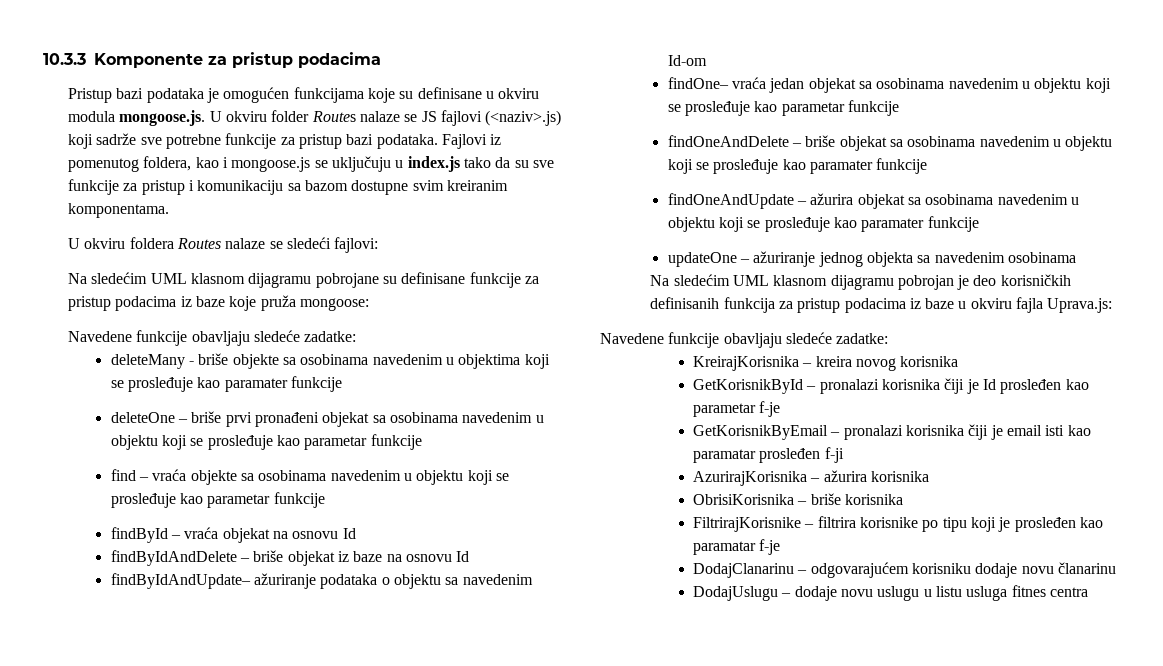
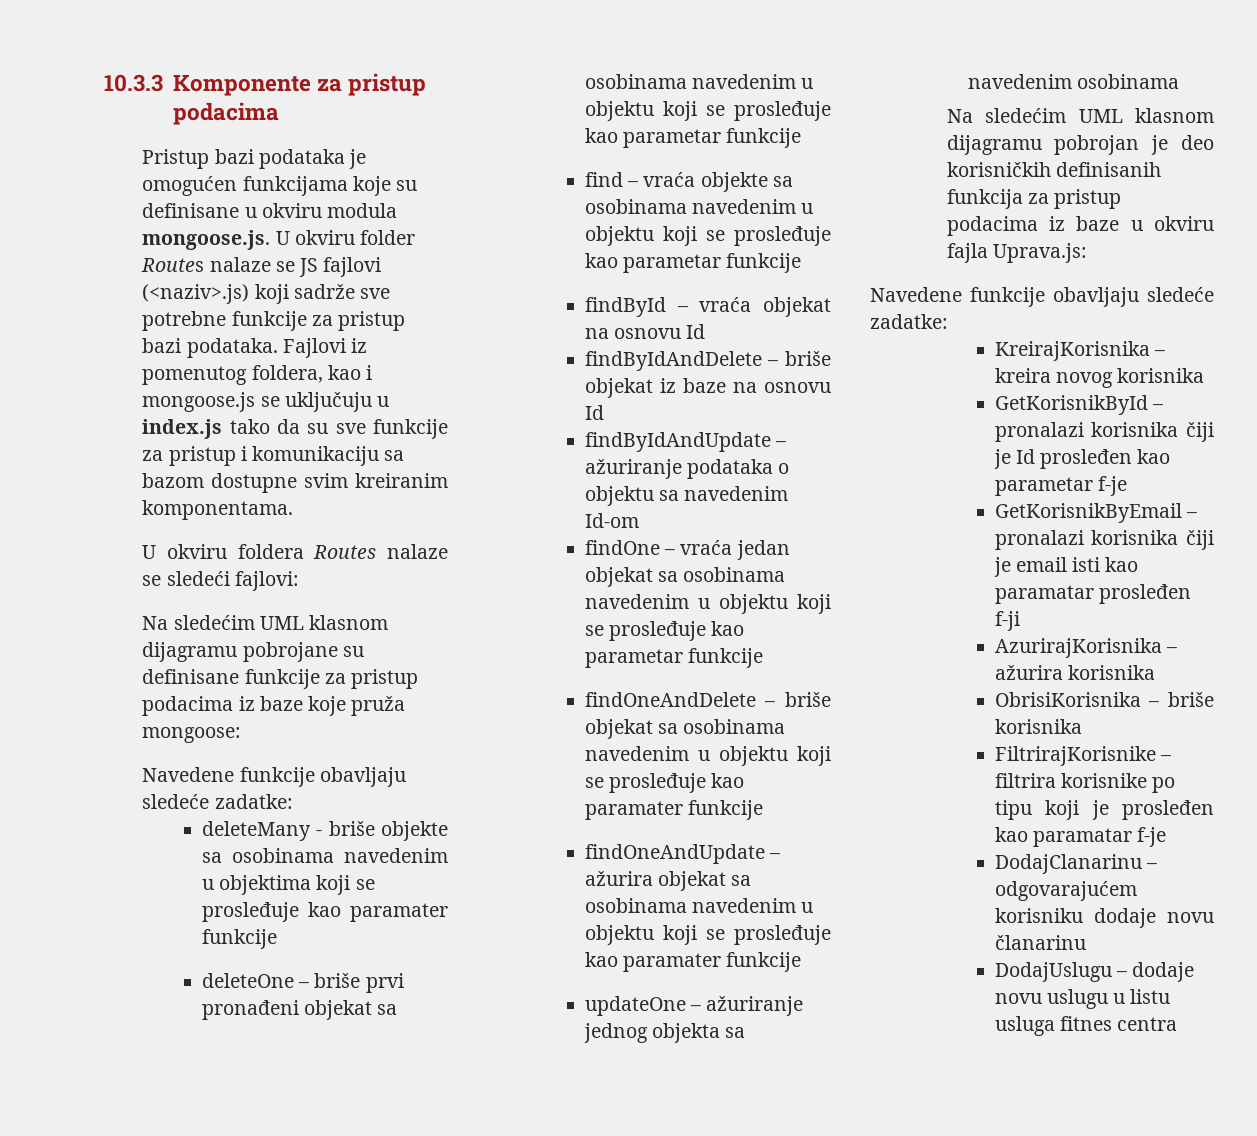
- findByIdAndUpdate– ažuriranje podataka o objektu sa navedenim Id-om
+ findByIdAndUpdate – ažuriranje podataka o objektu sa navedenim Id-om
- findOne– vraća jedan objekat sa osobinama navedenim u objektu koji se prosleđuje kao parametar funkcije
+ findOne – vraća jedan objekat sa osobinama navedenim u objektu koji se prosleđuje kao parametar funkcije

